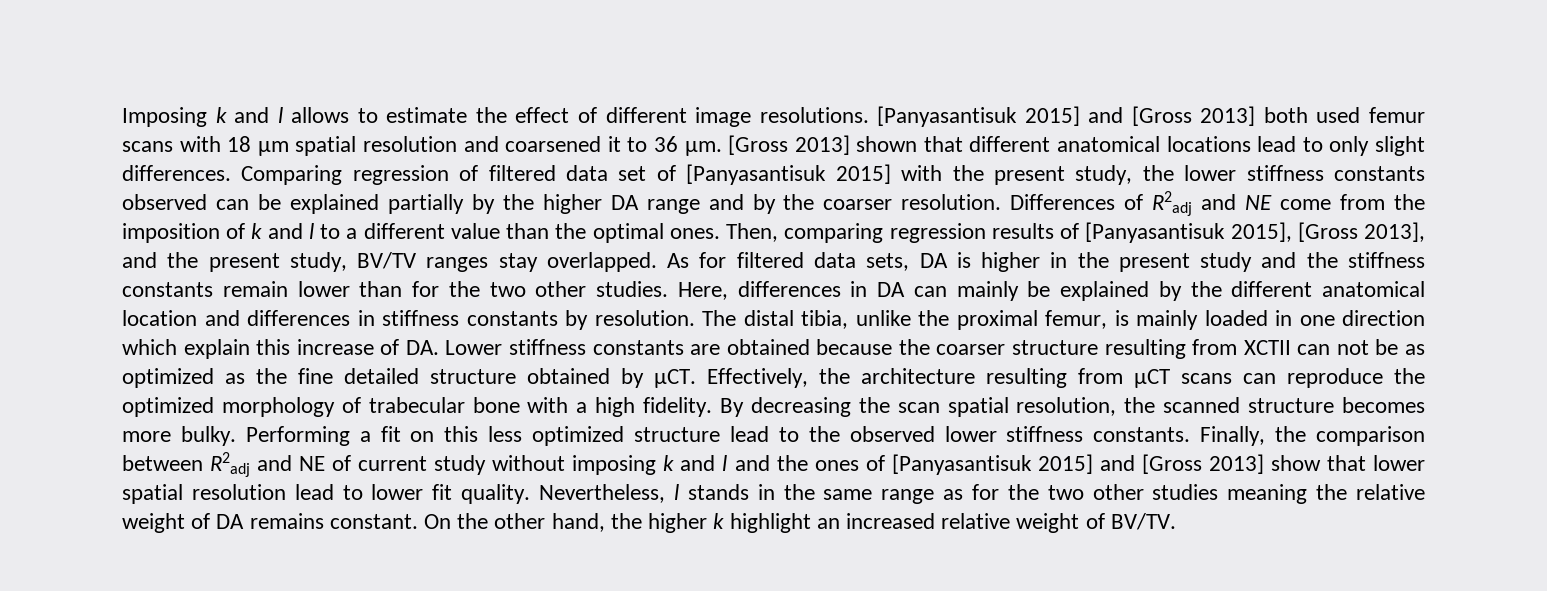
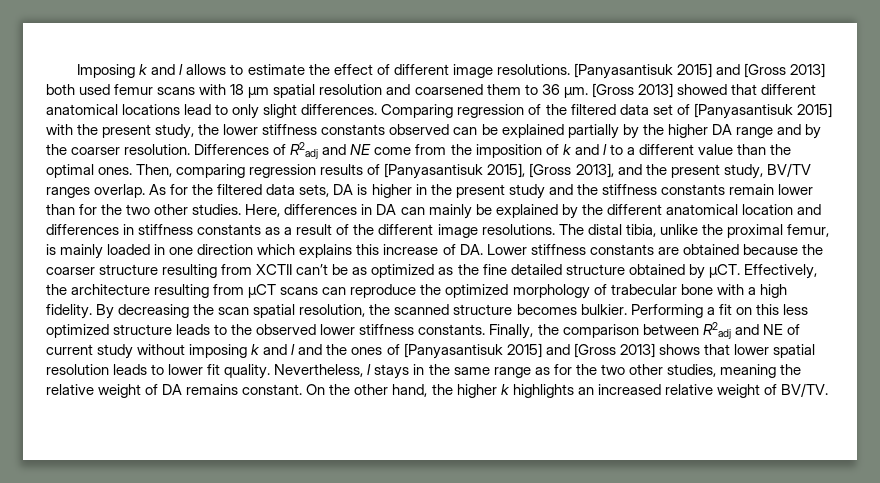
- [Panyasantisuk 2015] and [Gross 2013] both used femur scans with 18 µm spatial resolution and coarsened it to 36 µm.
+ [Panyasantisuk 2015] and [Gross 2013] both used femur scans with 18 µm spatial resolution and coarsened them to 36 µm.
- [Gross 2013] shown that different anatomical locations lead to only slight differences.
+ [Gross 2013] showed that different anatomical locations lead to only slight differences.
- Comparing regression of filtered data set of [Panyasantisuk 2015] with the present study, the lower stiffness constants observed can be explained partially by the higher DA range and by the coarser resolution.
+ Comparing regression of the filtered data set of [Panyasantisuk 2015] with the present study, the lower stiffness constants observed can be explained partially by the higher DA range and by the coarser resolution.
- Then, comparing regression results of [Panyasantisuk 2015], [Gross 2013], and the present study, BV/TV ranges stay overlapped.
+ Then, comparing regression results of [Panyasantisuk 2015], [Gross 2013], and the present study, BV/TV ranges overlap.
- As for filtered data sets, DA is higher in the present study and the stiffness constants remain lower than for the two other studies.
+ As for the filtered data sets, DA is higher in the present study and the stiffness constants remain lower than for the two other studies.
- Here, differences in DA can mainly be explained by the different anatomical location and differences in stiffness constants by resolution.
+ Here, differences in DA can mainly be explained by the different anatomical location and differences in stiffness constants as a result of the different image resolutions.
- The distal tibia, unlike the proximal femur, is mainly loaded in one direction which explain this increase of DA. Lower stiffness constants are obtained because the coarser structure resulting from XCTII can not be as optimized as the fine detailed structure obtained by µCT.
+ The distal tibia, unlike the proximal femur, is mainly loaded in one direction which explains this increase of DA. Lower stiffness constants are obtained because the coarser structure resulting from XCTII can’t be as optimized as the fine detailed structure obtained by µCT.
- By decreasing the scan spatial resolution, the scanned structure becomes more bulky.
+ By decreasing the scan spatial resolution, the scanned structure becomes bulkier.
- Performing a fit on this less optimized structure lead to the observed lower stiffness constants.
+ Performing a fit on this less optimized structure leads to the observed lower stiffness constants.
- Finally, the comparison between R2adj and NE of current study without imposing k and l and the ones of [Panyasantisuk 2015] and [Gross 2013] show that lower spatial resolution lead to lower fit quality.
+ Finally, the comparison between R2adj and NE of current study without imposing k and l and the ones of [Panyasantisuk 2015] and [Gross 2013] shows that lower spatial resolution leads to lower fit quality.
- Nevertheless, l stands in the same range as for the two other studies meaning the relative weight of DA remains constant.
+ Nevertheless, l stays in the same range as for the two other studies, meaning the relative weight of DA remains constant.
- On the other hand, the higher k highlight an increased relative weight of BV/TV.
+ On the other hand, the higher k highlights an increased relative weight of BV/TV.

